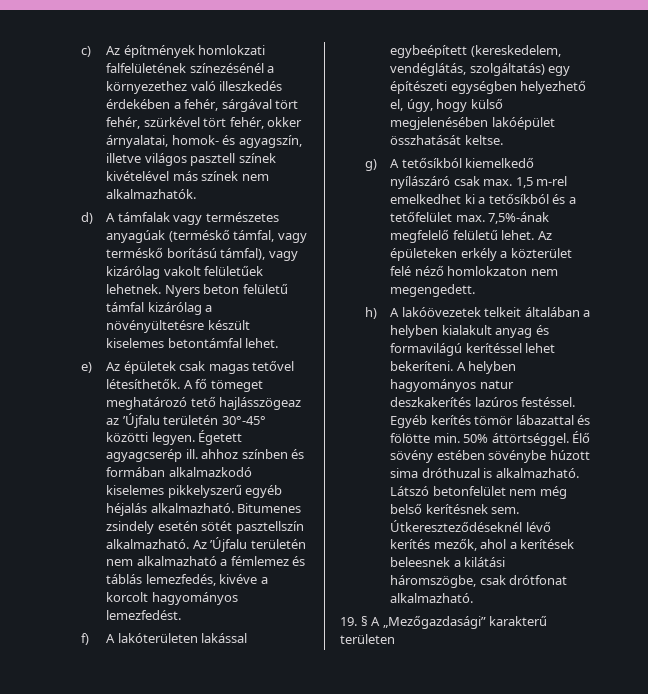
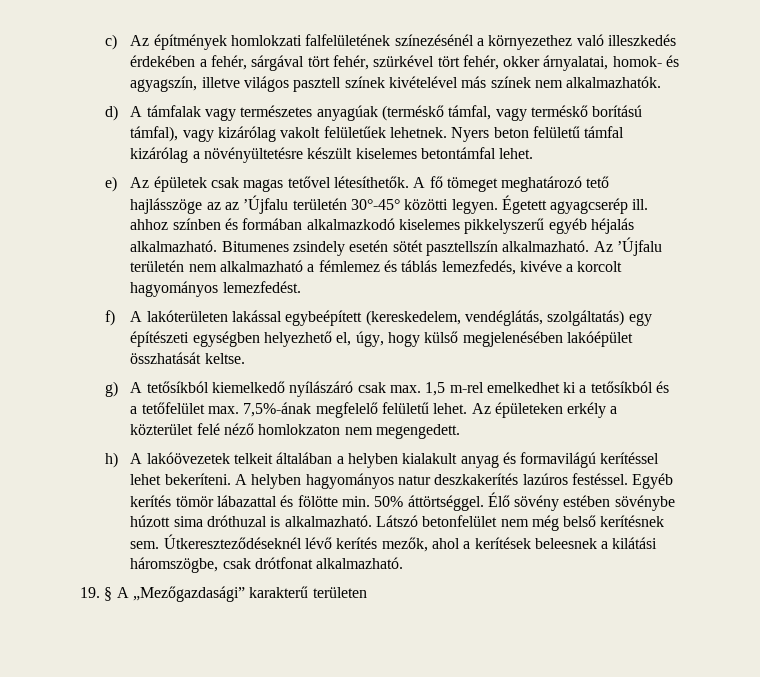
- A fő tömeget meghatározó tető hajlásszögeaz az ’Újfalu területén 30°-45° közötti legyen.
+ A fő tömeget meghatározó tető hajlásszöge az az ’Újfalu területén 30°-45° közötti legyen.

